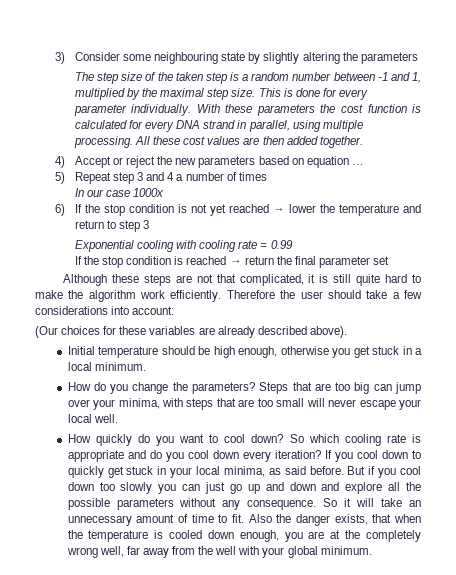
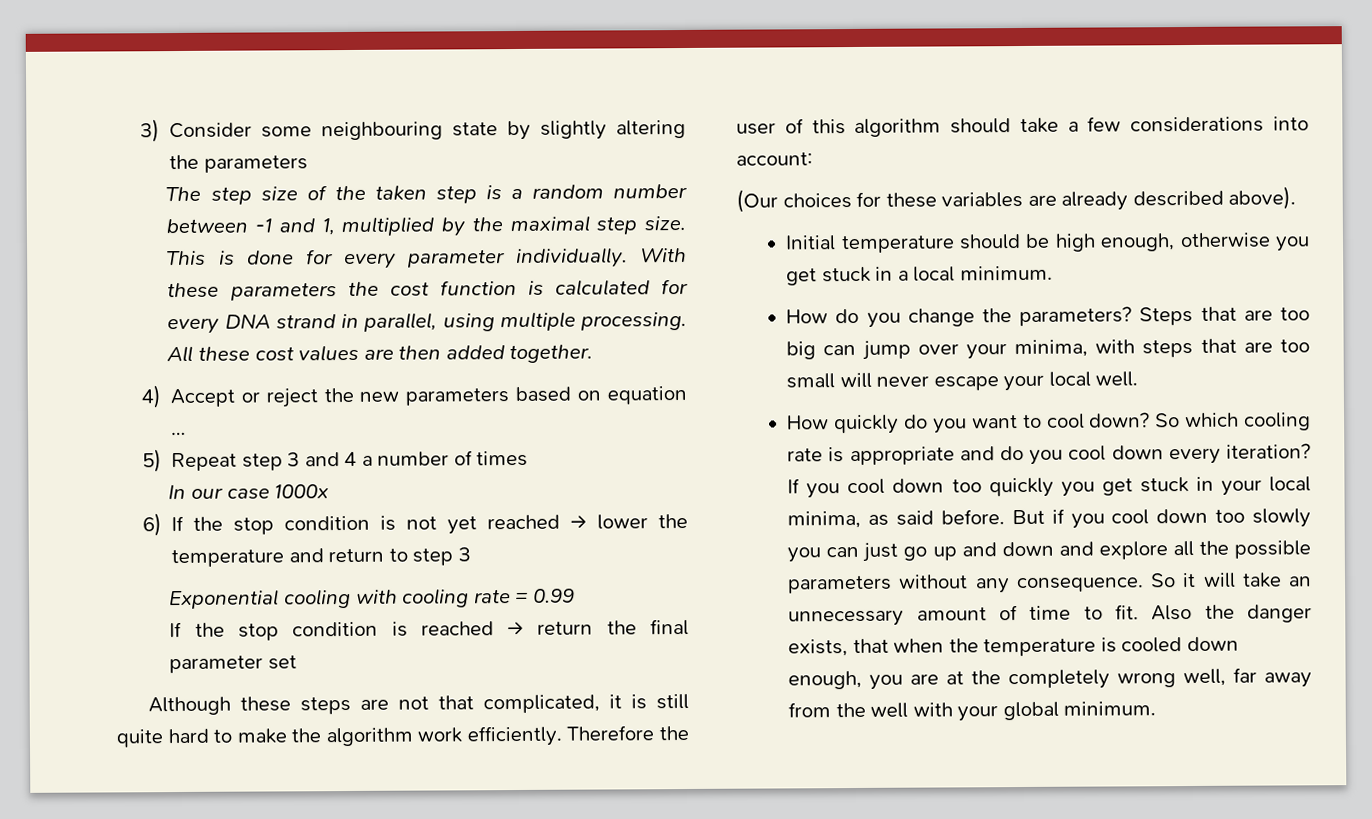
- Therefore the user should take a few considerations into account:
+ Therefore the user of this algorithm should take a few considerations into account:
- If you cool down to quickly get stuck in your local minima, as said before.
+ If you cool down too quickly you get stuck in your local minima, as said before.

